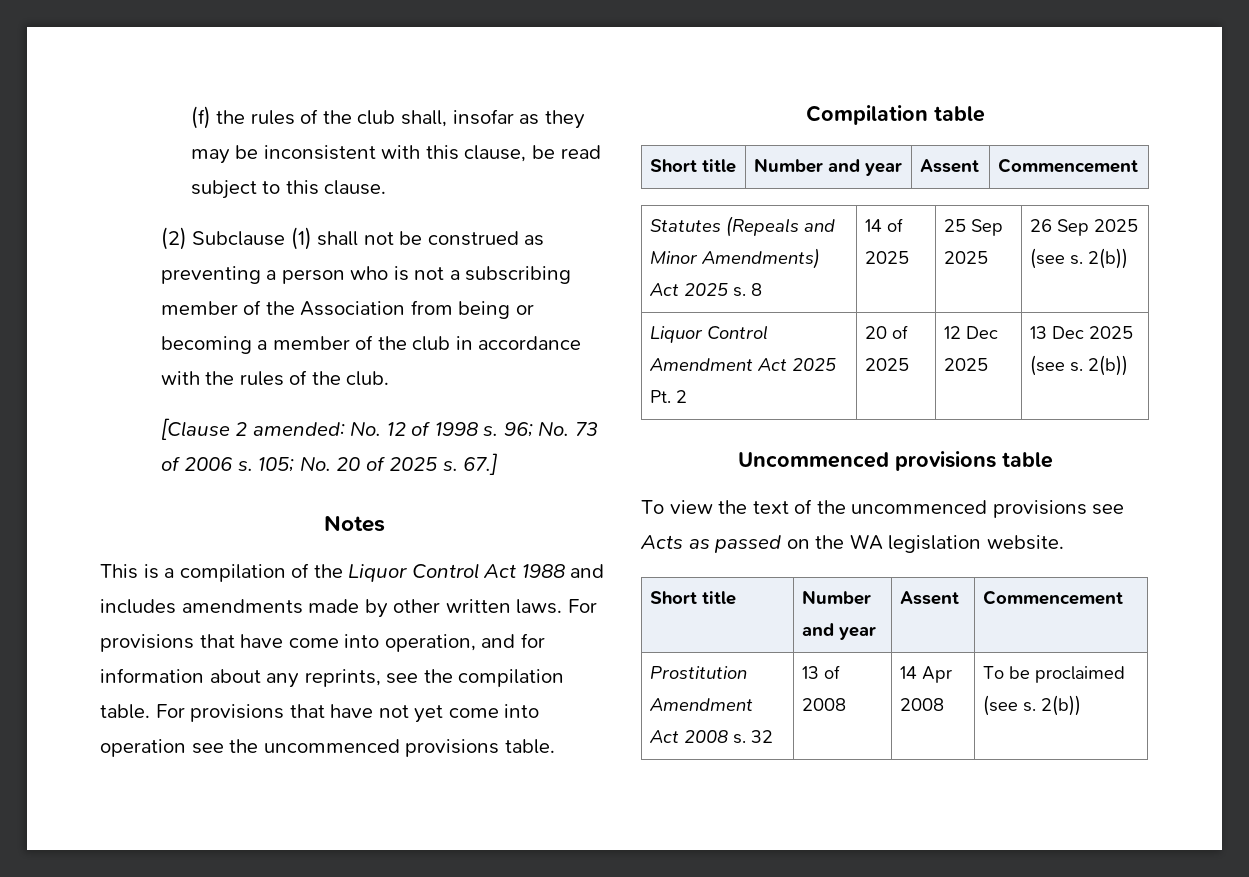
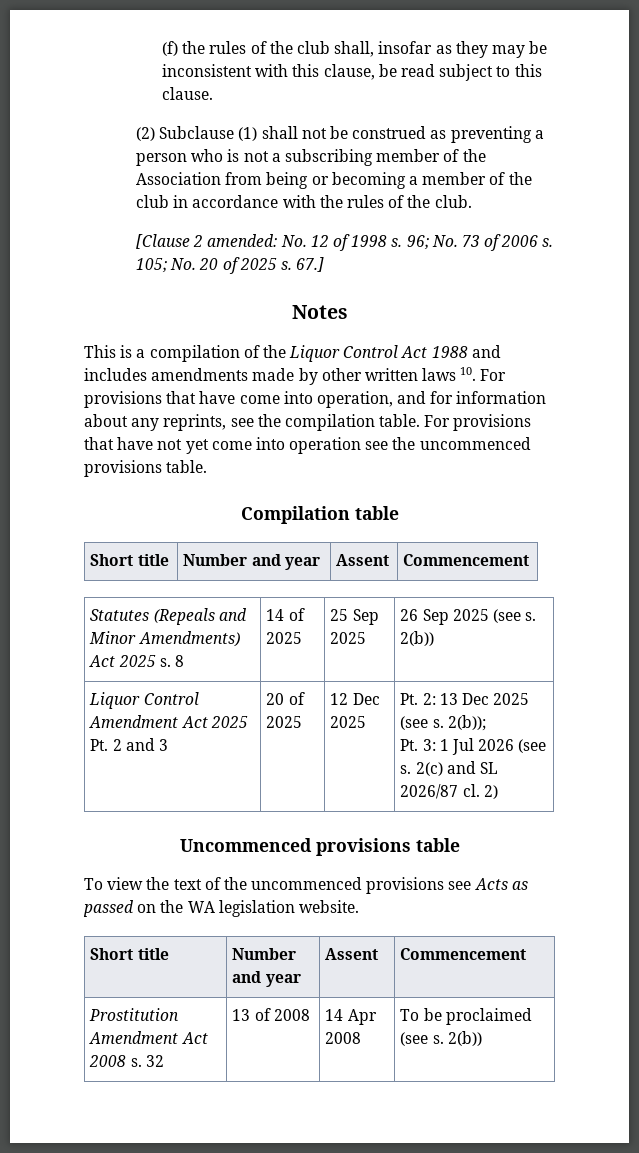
- This is a compilation of the Liquor Control Act 1988 and includes amendments made by other written laws. For provisions that have come into operation, and for information about any reprints, see the compilation table.
+ This is a compilation of the Liquor Control Act 1988 and includes amendments made by other written laws 10. For provisions that have come into operation, and for information about any reprints, see the compilation table.
- Liquor Control Amendment Act 2025 Pt. 2 | 20 of 2025 | 12 Dec 2025 | 13 Dec 2025 (see s. 2(b))
+ Liquor Control Amendment Act 2025 Pt. 2 and 3 | 20 of 2025 | 12 Dec 2025 | Pt. 2: 13 Dec 2025 (see s. 2(b));
+ Pt. 3: 1 Jul 2026 (see s. 2(c) and SL 2026/87 cl. 2)

